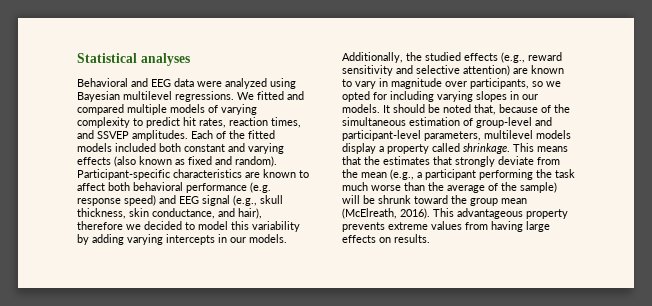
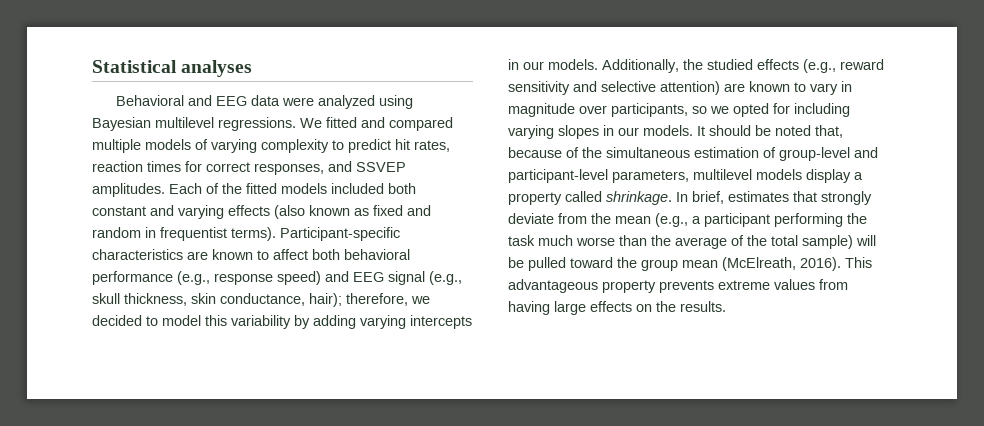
- We fitted and compared multiple models of varying complexity to predict hit rates, reaction times, and SSVEP amplitudes.
+ We fitted and compared multiple models of varying complexity to predict hit rates, reaction times for correct responses, and SSVEP amplitudes.
- Each of the fitted models included both constant and varying effects (also known as fixed and random).
+ Each of the fitted models included both constant and varying effects (also known as fixed and random in frequentist terms).
- Participant-specific characteristics are known to affect both behavioral performance (e.g. response speed) and EEG signal (e.g., skull thickness, skin conductance, and hair), therefore we decided to model this variability by adding varying intercepts in our models.
+ Participant-specific characteristics are known to affect both behavioral performance (e.g., response speed) and EEG signal (e.g., skull thickness, skin conductance, hair); therefore, we decided to model this variability by adding varying intercepts in our models.
- This means that the estimates that strongly deviate from the mean (e.g., a participant performing the task much worse than the average of the sample) will be shrunk toward the group mean (McElreath, 2016).
+ In brief, estimates that strongly deviate from the mean (e.g., a participant performing the task much worse than the average of the total sample) will be pulled toward the group mean (McElreath, 2016).
- This advantageous property prevents extreme values from having large effects on results.
+ This advantageous property prevents extreme values from having large effects on the results.

